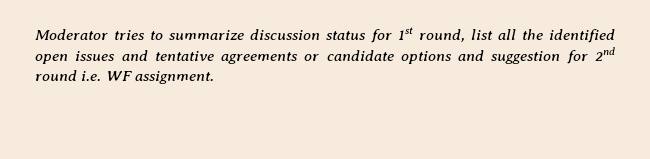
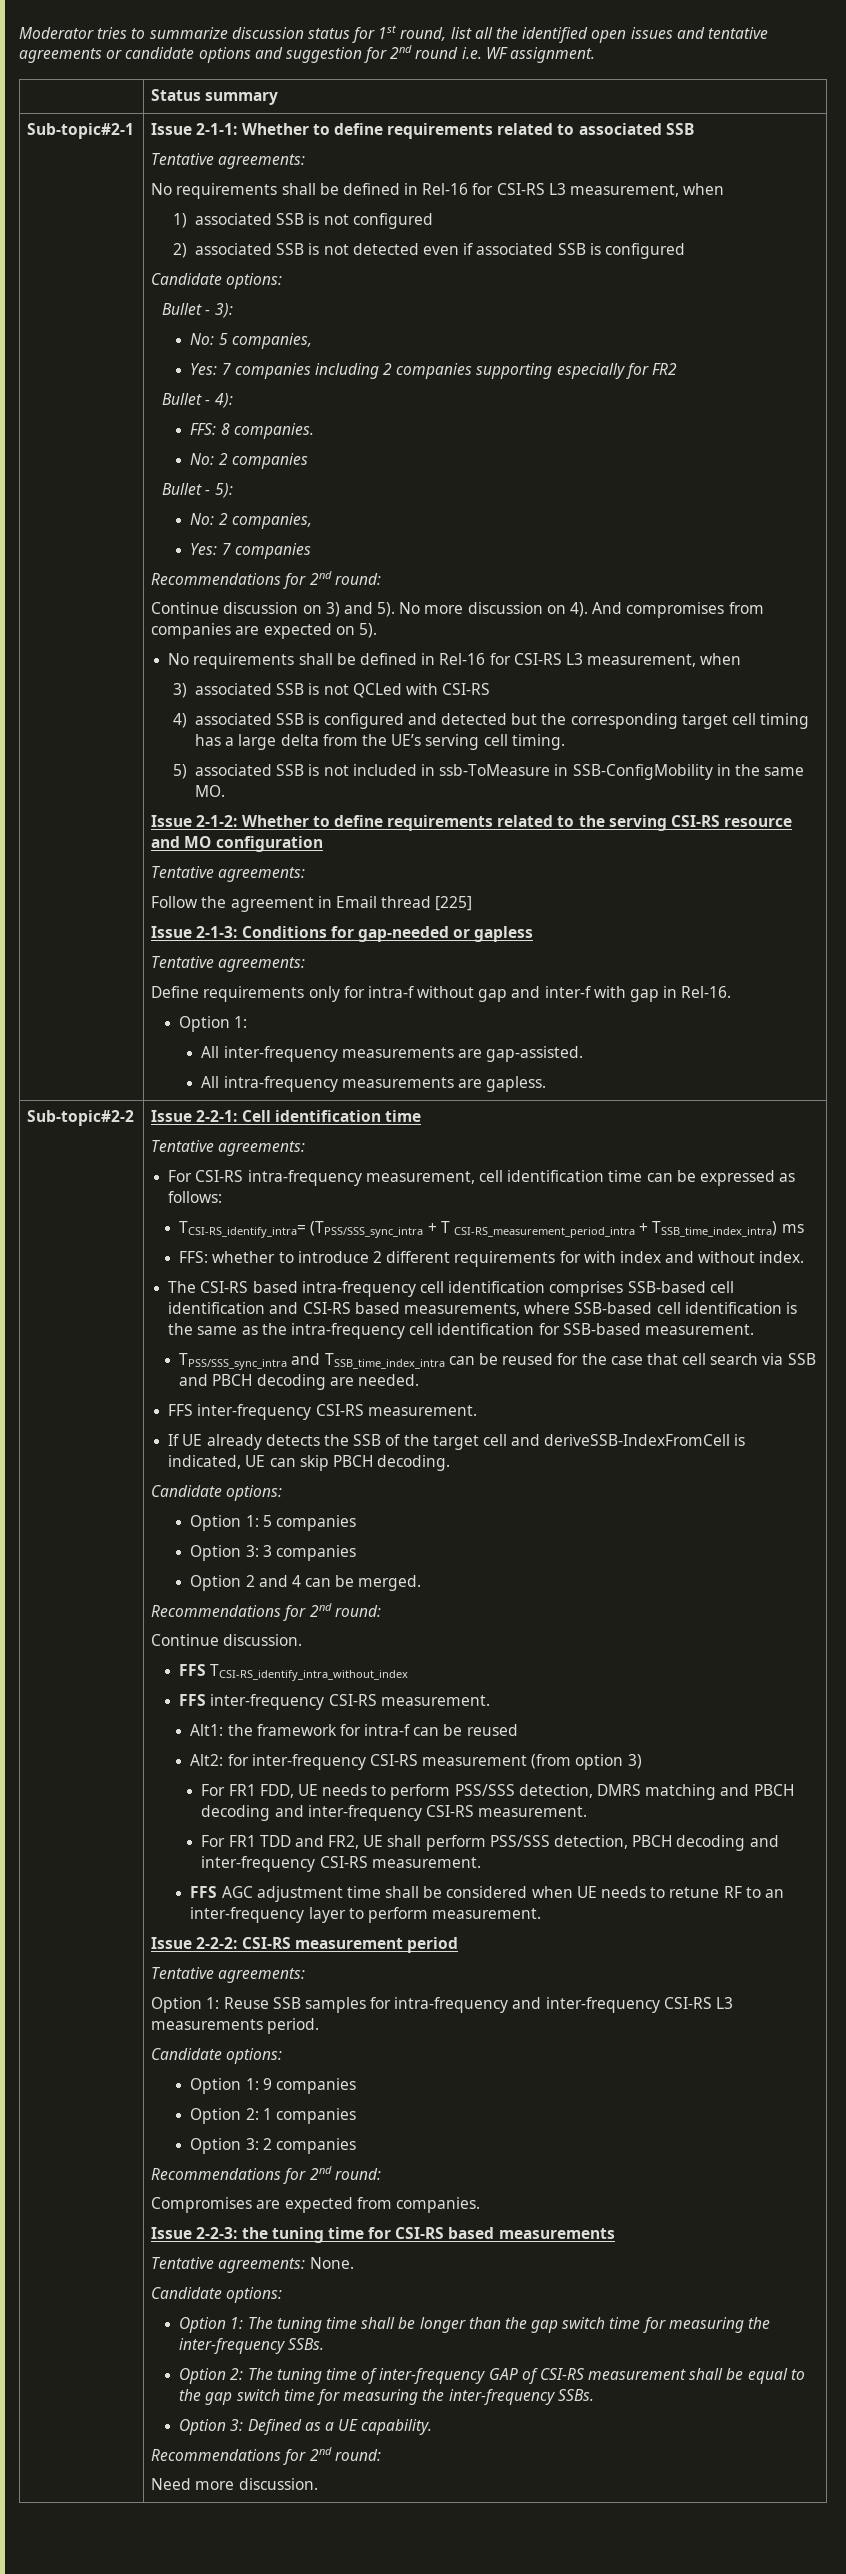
+ | Status summary
+ Sub-topic#2-1 | Issue 2-1-1: Whether to define requirements related to associated SSB
+ Tentative agreements:
+ No requirements shall be defined in Rel-16 for CSI-RS L3 measurement, when
+ 1) associated SSB is not configured
+ 2) associated SSB is not detected even if associated SSB is configured
+ Candidate options:
+ Bullet - 3):
+ No: 5 companies,
+ Yes: 7 companies including 2 companies supporting especially for FR2
+ Bullet - 4):
+ FFS: 8 companies.
+ No: 2 companies
+ Bullet - 5):
+ No: 2 companies,
+ Yes: 7 companies
+ Recommendations for 2nd round:
+ Continue discussion on 3) and 5). No more discussion on 4). And compromises from companies are expected on 5).
+ No requirements shall be defined in Rel-16 for CSI-RS L3 measurement, when
+ 3) associated SSB is not QCLed with CSI-RS
+ 4) associated SSB is configured and detected but the corresponding target cell timing has a large delta from the UE’s serving cell timing.
+ 5) associated SSB is not included in ssb-ToMeasure in SSB-ConfigMobility in the same MO.
+ Issue 2-1-2: Whether to define requirements related to the serving CSI-RS resource and MO configuration
+ Tentative agreements:
+ Follow the agreement in Email thread [225]
+ Issue 2-1-3: Conditions for gap-needed or gapless
+ Tentative agreements:
+ Define requirements only for intra-f without gap and inter-f with gap in Rel-16.
+ Option 1:
+ All inter-frequency measurements are gap-assisted.
+ All intra-frequency measurements are gapless.
+ Sub-topic#2-2 | Issue 2-2-1: Cell identification time
+ Tentative agreements:
+ For CSI-RS intra-frequency measurement, cell identification time can be expressed as follows:
+ TCSI-RS_identify_intra= (TPSS/SSS_sync_intra + T CSI-RS_measurement_period_intra + TSSB_time_index_intra) ms
+ FFS: whether to introduce 2 different requirements for with index and without index.
+ The CSI-RS based intra-frequency cell identification comprises SSB-based cell identification and CSI-RS based measurements, where SSB-based cell identification is the same as the intra-frequency cell identification for SSB-based measurement.
+ TPSS/SSS_sync_intra and TSSB_time_index_intra can be reused for the case that cell search via SSB and PBCH decoding are needed.
+ FFS inter-frequency CSI-RS measurement.
+ If UE already detects the SSB of the target cell and deriveSSB-IndexFromCell is indicated, UE can skip PBCH decoding.
+ Candidate options:
+ Option 1: 5 companies
+ Option 3: 3 companies
+ Option 2 and 4 can be merged.
+ Recommendations for 2nd round:
+ Continue discussion.
+ FFS TCSI-RS_identify_intra_without_index
+ FFS inter-frequency CSI-RS measurement.
+ Alt1: the framework for intra-f can be reused
+ Alt2: for inter-frequency CSI-RS measurement (from option 3)
+ For FR1 FDD, UE needs to perform PSS/SSS detection, DMRS matching and PBCH decoding and inter-frequency CSI-RS measurement.
+ For FR1 TDD and FR2, UE shall perform PSS/SSS detection, PBCH decoding and inter-frequency CSI-RS measurement.
+ FFS AGC adjustment time shall be considered when UE needs to retune RF to an inter-frequency layer to perform measurement.
+ Issue 2-2-2: CSI-RS measurement period
+ Tentative agreements:
+ Option 1: Reuse SSB samples for intra-frequency and inter-frequency CSI-RS L3 measurements period.
+ Candidate options:
+ Option 1: 9 companies
+ Option 2: 1 companies
+ Option 3: 2 companies
+ Recommendations for 2nd round:
+ Compromises are expected from companies.
+ Issue 2-2-3: the tuning time for CSI-RS based measurements
+ Tentative agreements: None.
+ Candidate options:
+ Option 1: The tuning time shall be longer than the gap switch time for measuring the inter-frequency SSBs.
+ Option 2: The tuning time of inter-frequency GAP of CSI-RS measurement shall be equal to the gap switch time for measuring the inter-frequency SSBs.
+ Option 3: Defined as a UE capability.
+ Recommendations for 2nd round:
+ Need more discussion.

